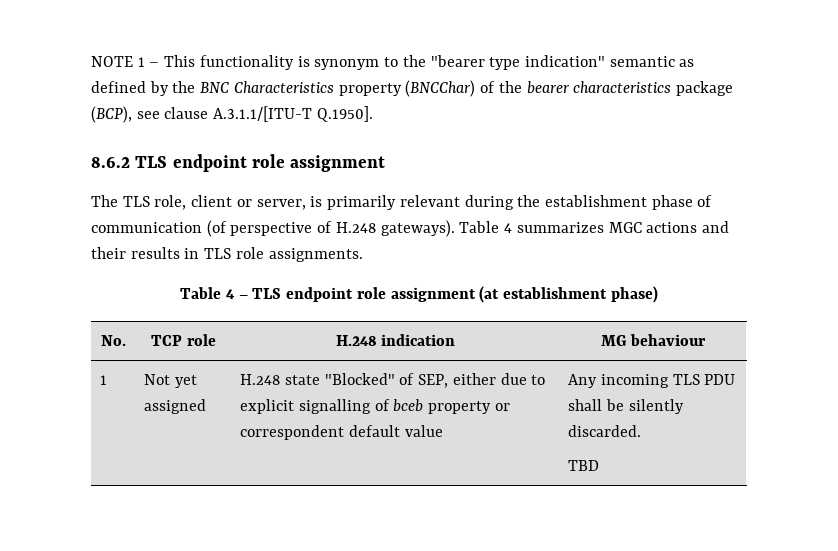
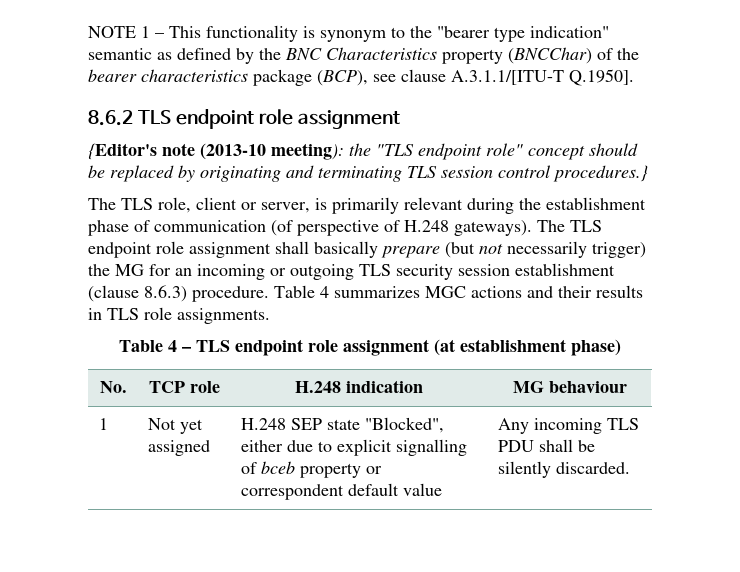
+ {Editor's note (2013-10 meeting): the "TLS endpoint role" concept should be replaced by originating and terminating TLS session control procedures.}
+ The TLS endpoint role assignment shall basically prepare (but not necessarily trigger) the MG for an incoming or outgoing TLS security session establishment (clause 8.6.3) procedure.
- 1 | Not yet assigned | H.248 state "Blocked" of SEP, either due to explicit signalling of bceb property or correspondent default value | Any incoming TLS PDU shall be silently discarded.
- TBD
+ 1 | Not yet assigned | H.248 SEP state "Blocked", either due to explicit signalling of bceb property or correspondent default value | Any incoming TLS PDU shall be silently discarded.

